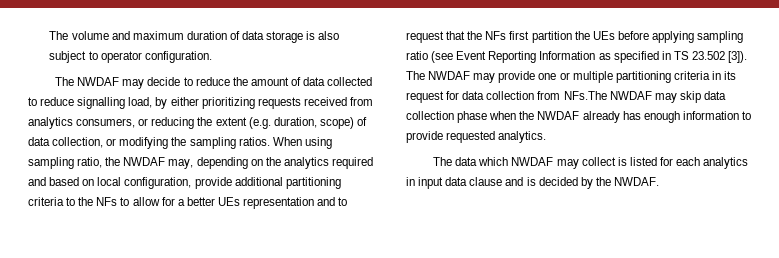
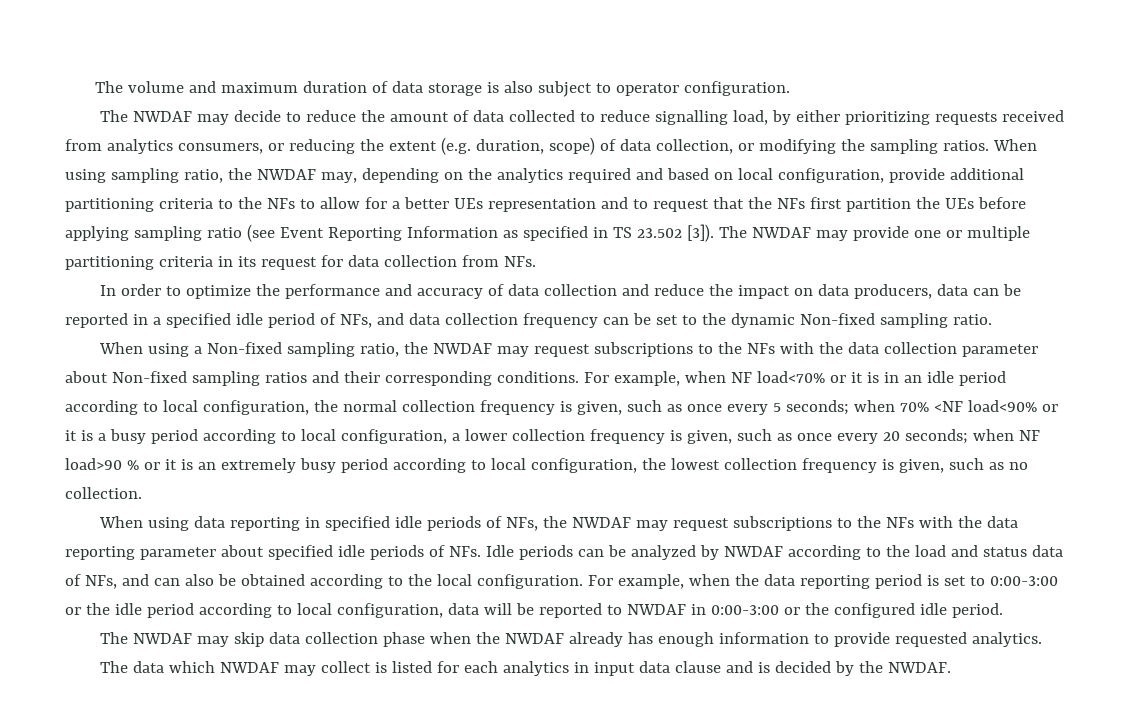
- The NWDAF may provide one or multiple partitioning criteria in its request for data collection from NFs.The NWDAF may skip data collection phase when the NWDAF already has enough information to provide requested analytics.
+ The NWDAF may provide one or multiple partitioning criteria in its request for data collection from NFs.
+ In order to optimize the performance and accuracy of data collection and reduce the impact on data producers, data can be reported in a specified idle period of NFs, and data collection frequency can be set to the dynamic Non-fixed sampling ratio.
+ When using a Non-fixed sampling ratio, the NWDAF may request subscriptions to the NFs with the data collection parameter about Non-fixed sampling ratios and their corresponding conditions. For example, when NF load<70% or it is in an idle period according to local configuration, the normal collection frequency is given, such as once every 5 seconds; when 70% <NF load<90% or it is a busy period according to local configuration, a lower collection frequency is given, such as once every 20 seconds; when NF load>90 % or it is an extremely busy period according to local configuration, the lowest collection frequency is given, such as no collection.
+ When using data reporting in specified idle periods of NFs, the NWDAF may request subscriptions to the NFs with the data reporting parameter about specified idle periods of NFs. Idle periods can be analyzed by NWDAF according to the load and status data of NFs, and can also be obtained according to the local configuration. For example, when the data reporting period is set to 0:00-3:00 or the idle period according to local configuration, data will be reported to NWDAF in 0:00-3:00 or the configured idle period.
+ The NWDAF may skip data collection phase when the NWDAF already has enough information to provide requested analytics.

